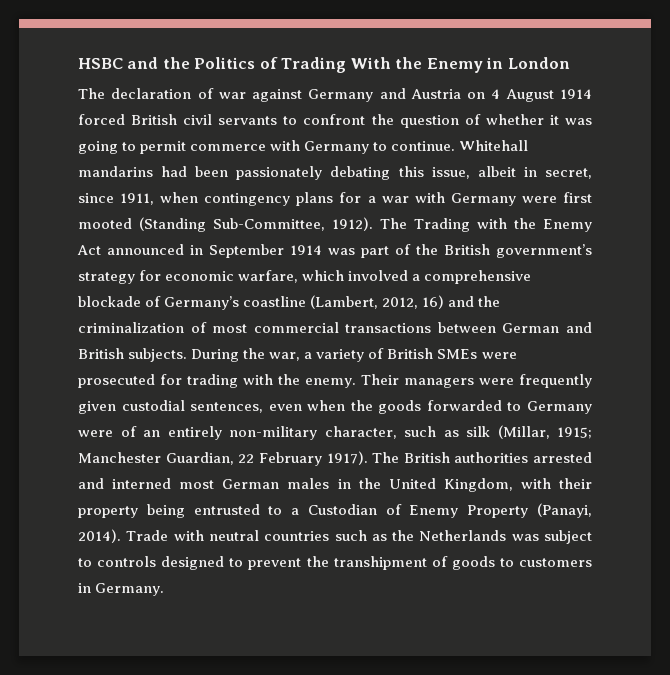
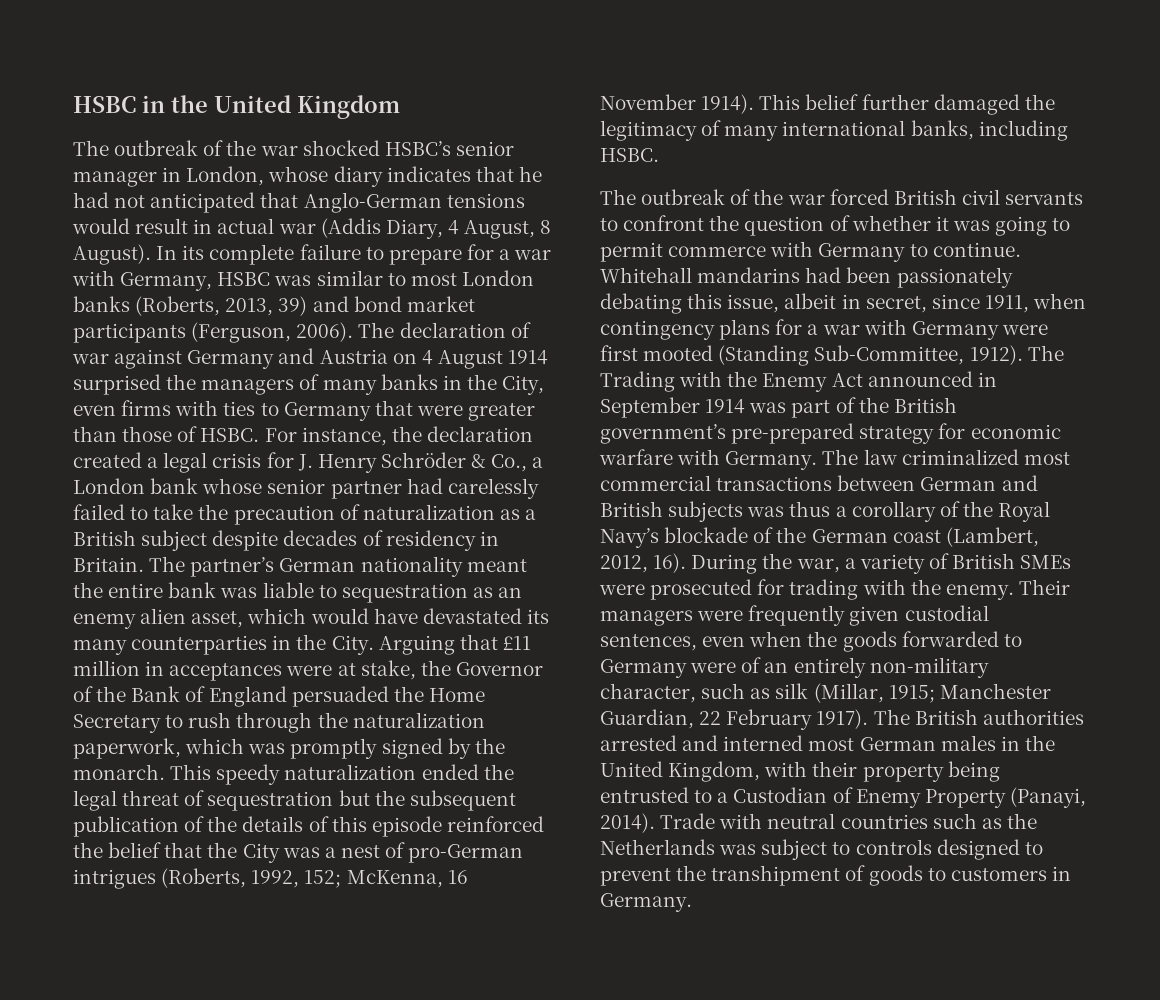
- HSBC and the Politics of Trading With the Enemy in London
- The declaration of war against Germany and Austria on 4 August 1914 forced British civil servants to confront the question of whether it was going to permit commerce with Germany to continue.
+ HSBC in the United Kingdom
+ The outbreak of the war shocked HSBC’s senior manager in London, whose diary indicates that he had not anticipated that Anglo-German tensions would result in actual war (Addis Diary, 4 August, 8 August). In its complete failure to prepare for a war with Germany, HSBC was similar to most London banks (Roberts, 2013, 39) and bond market participants (Ferguson, 2006). The declaration of war against Germany and Austria on 4 August 1914 surprised the managers of many banks in the City, even firms with ties to Germany that were greater than those of HSBC. For instance, the declaration created a legal crisis for J. Henry Schröder & Co., a London bank whose senior partner had carelessly failed to take the precaution of naturalization as a British subject despite decades of residency in Britain. The partner’s German nationality meant the entire bank was liable to sequestration as an enemy alien asset, which would have devastated its many counterparties in the City. Arguing that £11 million in acceptances were at stake, the Governor of the Bank of England persuaded the Home Secretary to rush through the naturalization paperwork, which was promptly signed by the monarch. This speedy naturalization ended the legal threat of sequestration but the subsequent publication of the details of this episode reinforced the belief that the City was a nest of pro-German intrigues (Roberts, 1992, 152; McKenna, 16 November 1914). This belief further damaged the legitimacy of many international banks, including HSBC.
+ The outbreak of the war forced British civil servants to confront the question of whether it was going to permit commerce with Germany to continue.
- The Trading with the Enemy Act announced in September 1914 was part of the British government’s strategy for economic warfare, which involved a comprehensive blockade of Germany’s coastline (Lambert, 2012, 16) and the criminalization of most commercial transactions between German and British subjects.
+ The Trading with the Enemy Act announced in September 1914 was part of the British government’s pre-prepared strategy for economic warfare with Germany. The law criminalized most commercial transactions between German and British subjects was thus a corollary of the Royal Navy’s blockade of the German coast (Lambert, 2012, 16).

